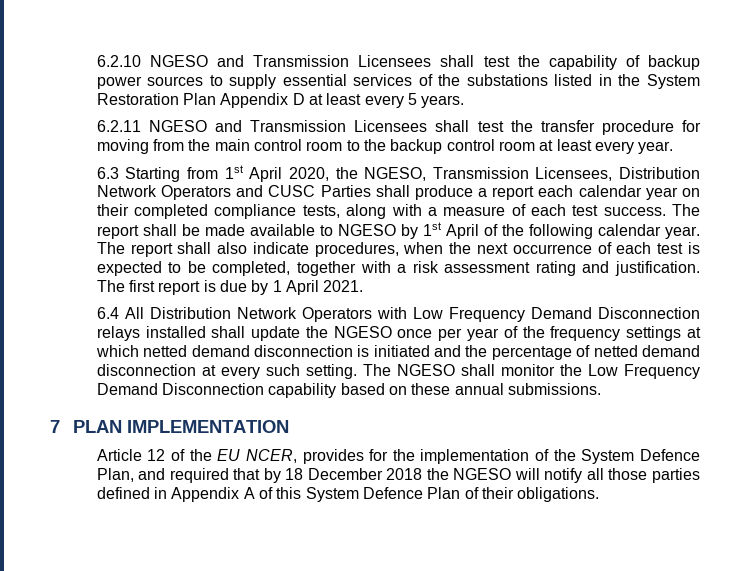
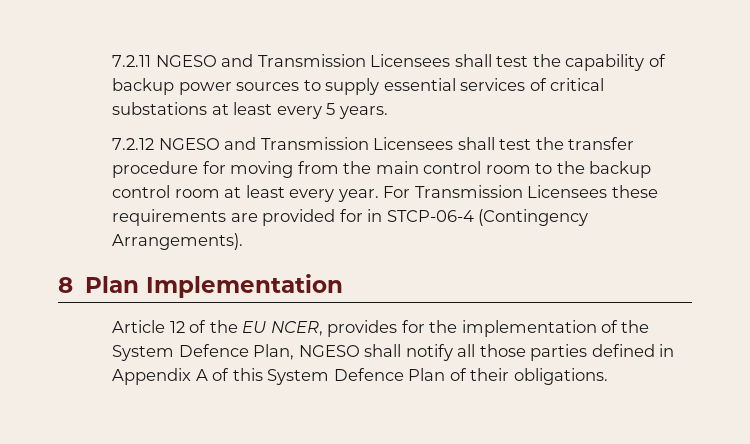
- 6.2.10 NGESO and Transmission Licensees shall test the capability of backup power sources to supply essential services of the substations listed in the System Restoration Plan Appendix D at least every 5 years.
+ 7.2.11 NGESO and Transmission Licensees shall test the capability of backup power sources to supply essential services of critical substations at least every 5 years.
- 6.2.11 NGESO and Transmission Licensees shall test the transfer procedure for moving from the main control room to the backup control room at least every year.
- 6.3 Starting from 1st April 2020, the NGESO, Transmission Licensees, Distribution Network Operators and CUSC Parties shall produce a report each calendar year on their completed compliance tests, along with a measure of each test success. The report shall be made available to NGESO by 1st April of the following calendar year. The report shall also indicate procedures, when the next occurrence of each test is expected to be completed, together with a risk assessment rating and justification. The first report is due by 1 April 2021.
- 6.4 All Distribution Network Operators with Low Frequency Demand Disconnection relays installed shall update the NGESO once per year of the frequency settings at which netted demand disconnection is initiated and the percentage of netted demand disconnection at every such setting. The NGESO shall monitor the Low Frequency Demand Disconnection capability based on these annual submissions.
- 7 PLAN IMPLEMENTATION
+ 7.2.12 NGESO and Transmission Licensees shall test the transfer procedure for moving from the main control room to the backup control room at least every year. For Transmission Licensees these requirements are provided for in STCP-06-4 (Contingency Arrangements).
+ 8 Plan Implementation
- Article 12 of the EU NCER, provides for the implementation of the System Defence Plan, and required that by 18 December 2018 the NGESO will notify all those parties defined in Appendix A of this System Defence Plan of their obligations.
+ Article 12 of the EU NCER, provides for the implementation of the System Defence Plan, NGESO shall notify all those parties defined in Appendix A of this System Defence Plan of their obligations.

